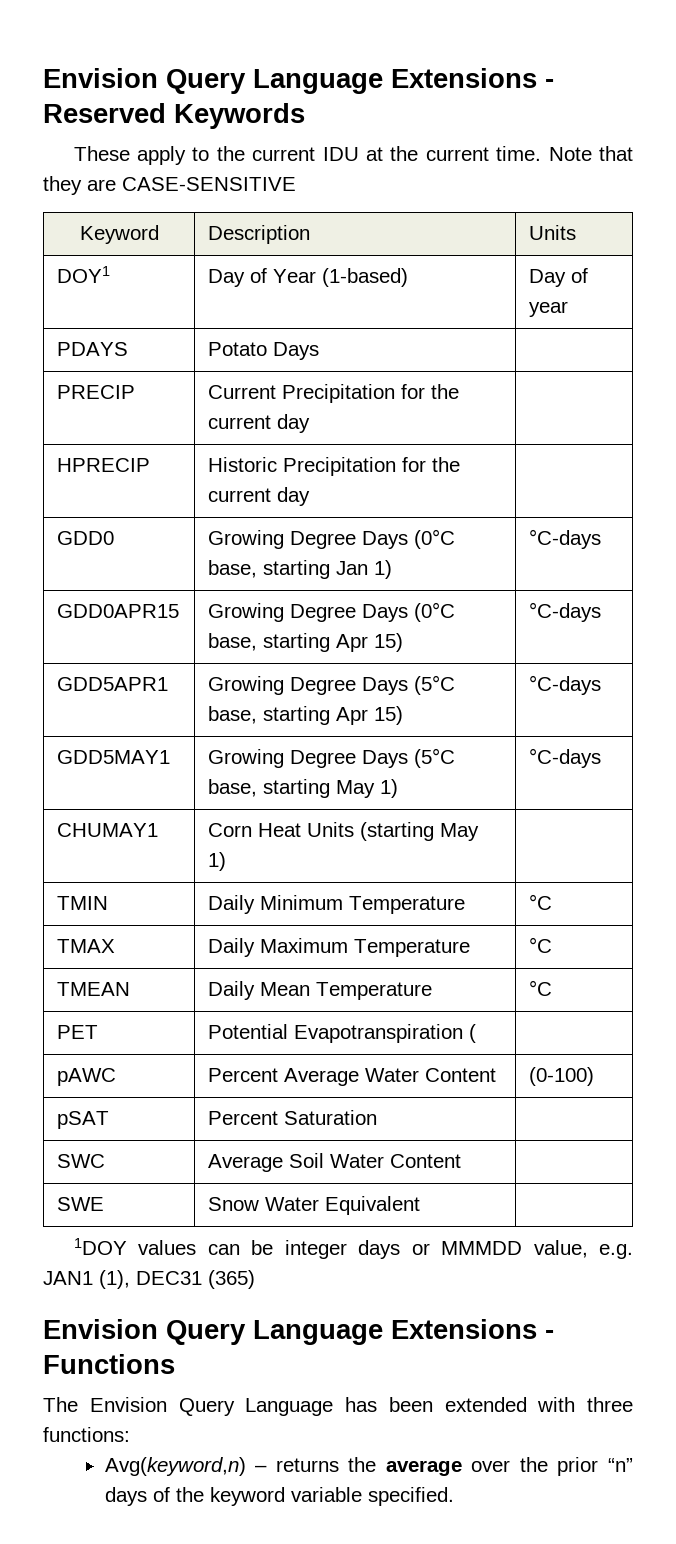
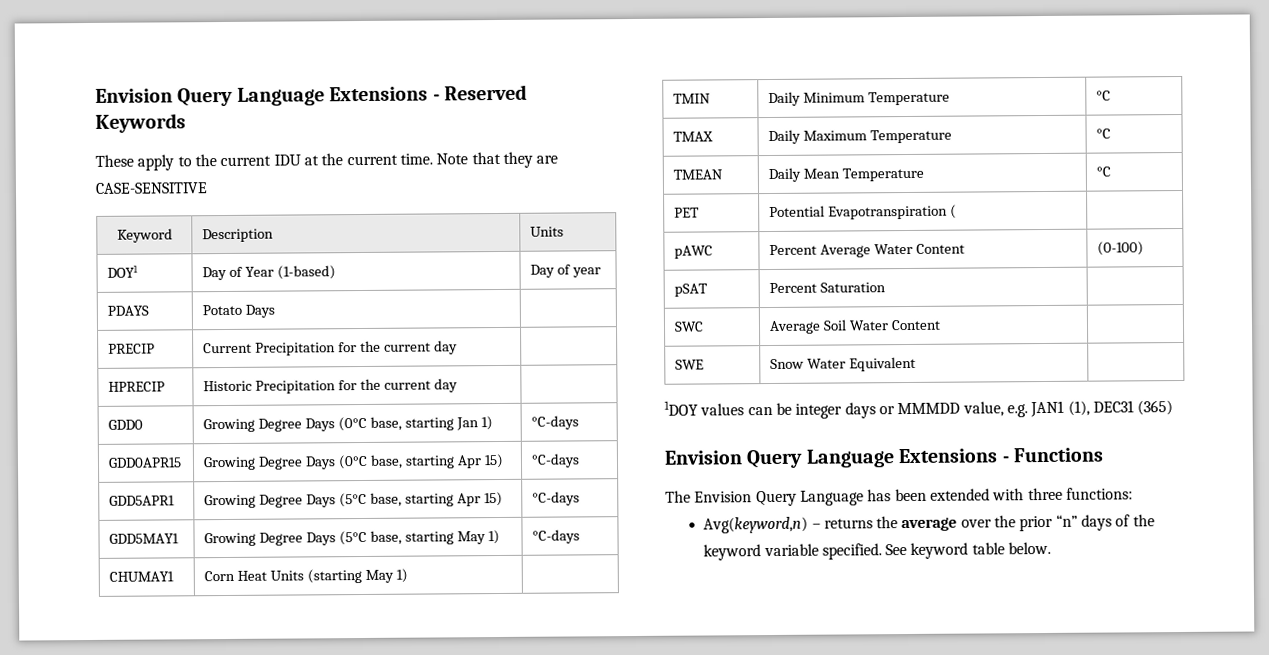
+ See keyword table below.

